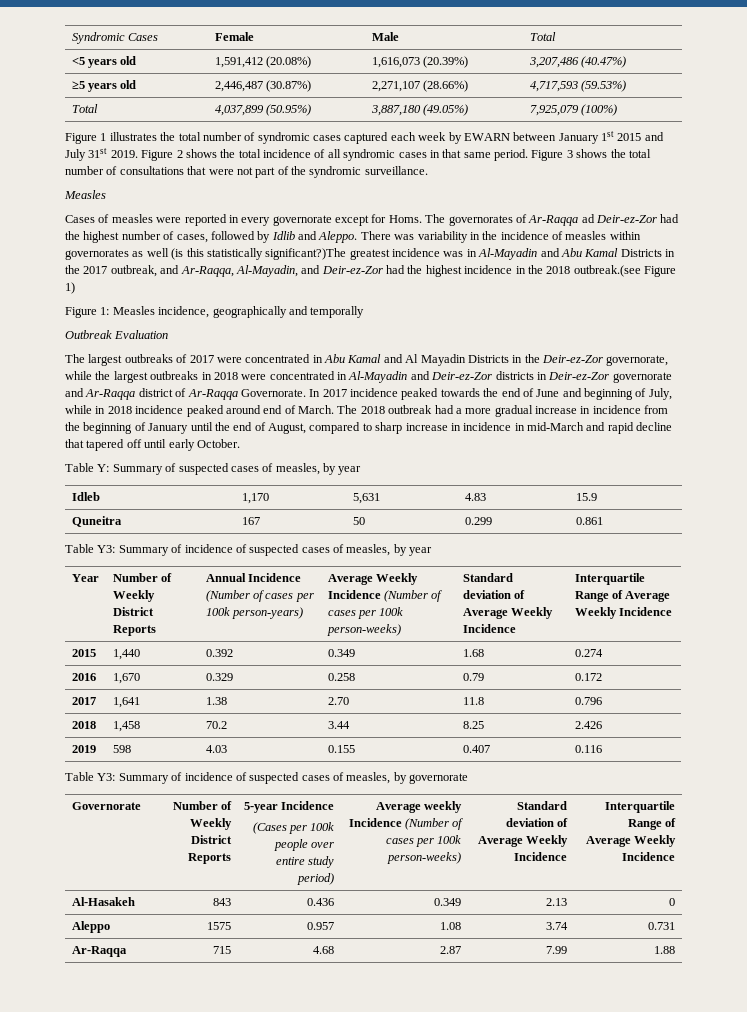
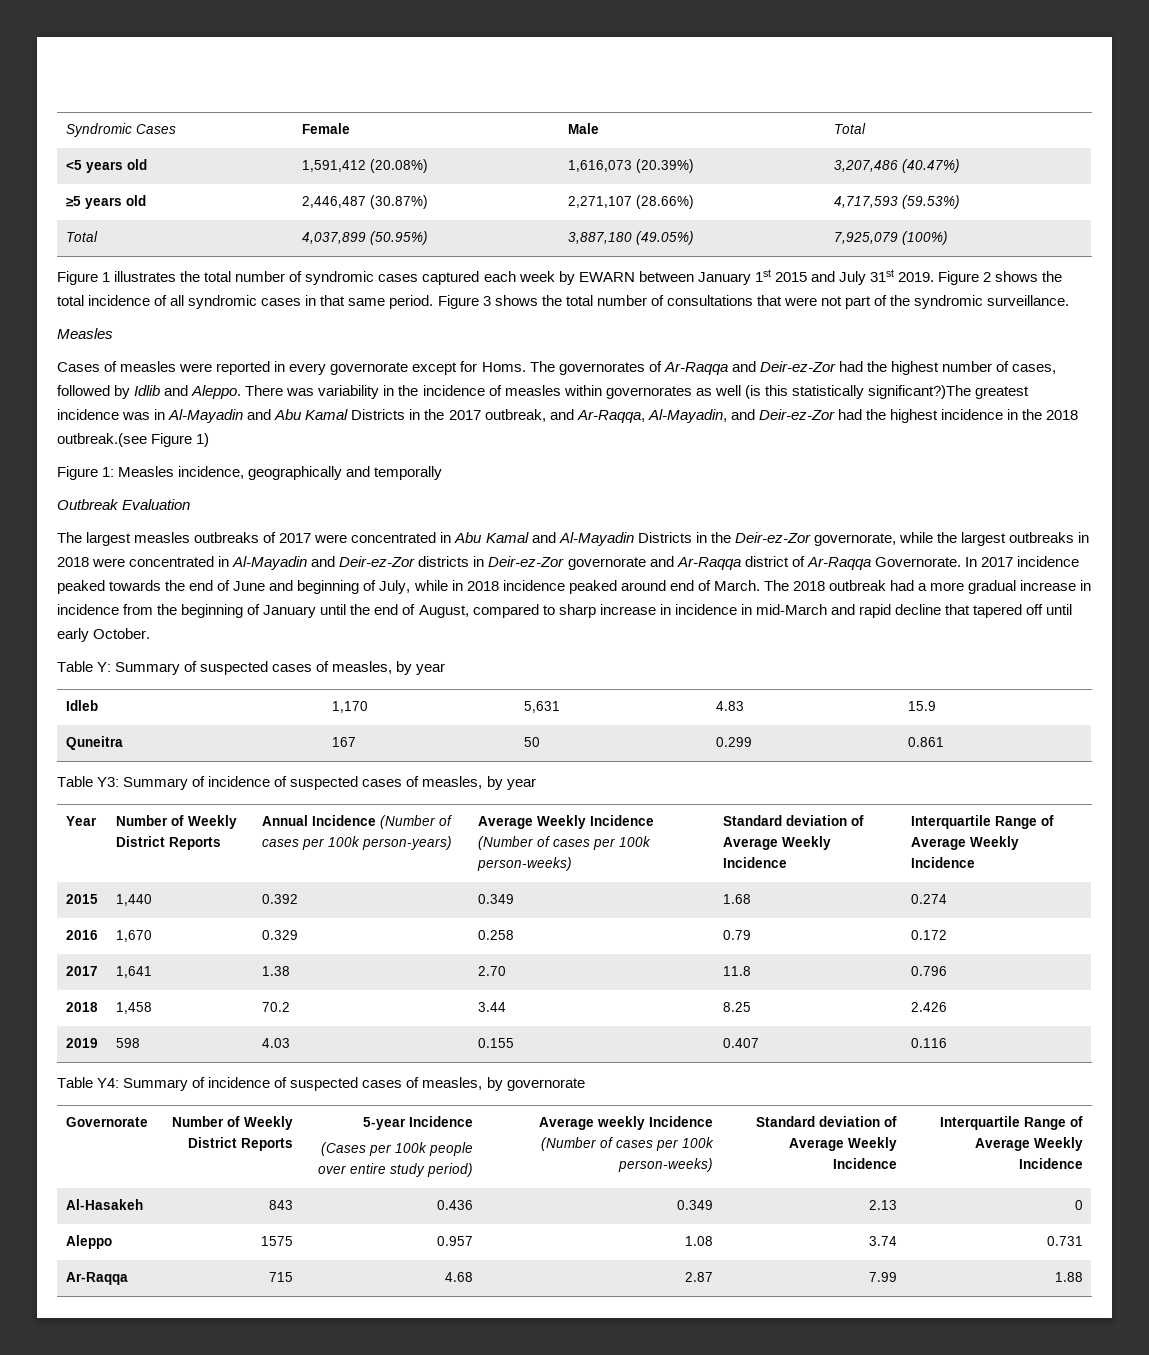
- The governorates of Ar-Raqqa ad Deir-ez-Zor had the highest number of cases, followed by Idlib and Aleppo.
+ The governorates of Ar-Raqqa and Deir-ez-Zor had the highest number of cases, followed by Idlib and Aleppo.
- The largest outbreaks of 2017 were concentrated in Abu Kamal and Al Mayadin Districts in the Deir-ez-Zor governorate, while the largest outbreaks in 2018 were concentrated in Al-Mayadin and Deir-ez-Zor districts in Deir-ez-Zor governorate and Ar-Raqqa district of Ar-Raqqa Governorate.
+ The largest measles outbreaks of 2017 were concentrated in Abu Kamal and Al-Mayadin Districts in the Deir-ez-Zor governorate, while the largest outbreaks in 2018 were concentrated in Al-Mayadin and Deir-ez-Zor districts in Deir-ez-Zor governorate and Ar-Raqqa district of Ar-Raqqa Governorate.
- Table Y3: Summary of incidence of suspected cases of measles, by governorate
+ Table Y4: Summary of incidence of suspected cases of measles, by governorate

